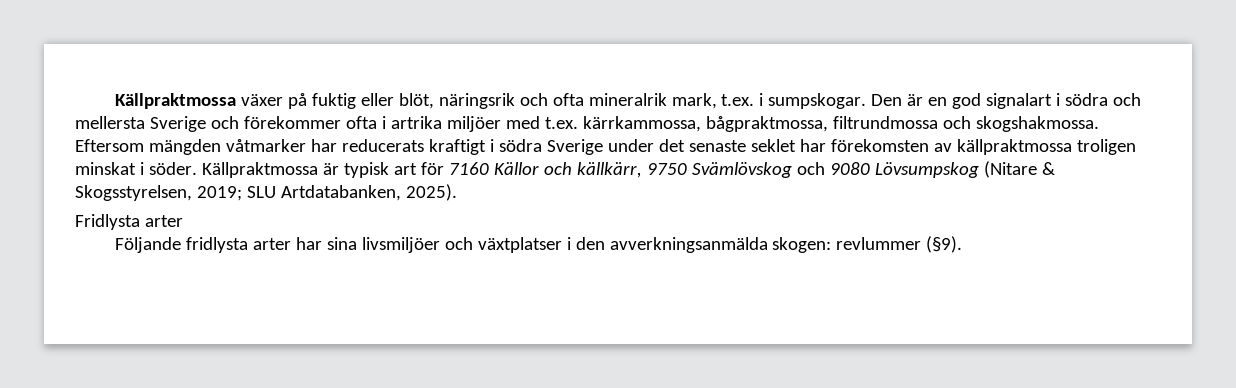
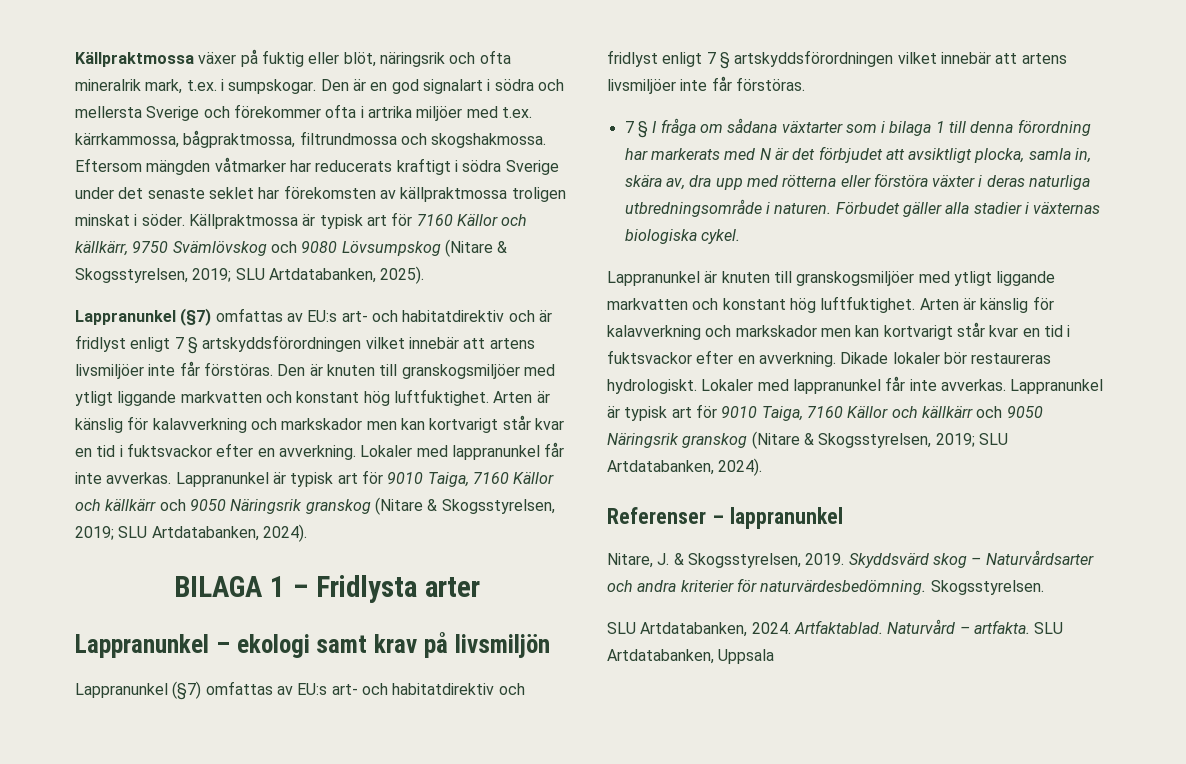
- Fridlysta arter
- Följande fridlysta arter har sina livsmiljöer och växtplatser i den avverkningsanmälda skogen: revlummer (§9).
+ Lappranunkel (§7) omfattas av EU:s art- och habitatdirektiv och är fridlyst enligt 7 § artskyddsförordningen vilket innebär att artens livsmiljöer inte får förstöras. Den är knuten till granskogsmiljöer med ytligt liggande markvatten och konstant hög luftfuktighet. Arten är känslig för kalavverkning och markskador men kan kortvarigt står kvar en tid i fuktsvackor efter en avverkning. Lokaler med lappranunkel får inte avverkas. Lappranunkel är typisk art för 9010 Taiga, 7160 Källor och källkärr och 9050 Näringsrik granskog (Nitare & Skogsstyrelsen, 2019; SLU Artdatabanken, 2024).
+ BILAGA 1 – Fridlysta arter
+ Lappranunkel – ekologi samt krav på livsmiljön
+ Lappranunkel (§7) omfattas av EU:s art- och habitatdirektiv och fridlyst enligt 7 § artskyddsförordningen vilket innebär att artens livsmiljöer inte får förstöras.
+ 7 § I fråga om sådana växtarter som i bilaga 1 till denna förordning har markerats med N är det förbjudet att avsiktligt plocka, samla in, skära av, dra upp med rötterna eller förstöra växter i deras naturliga utbredningsområde i naturen. Förbudet gäller alla stadier i växternas biologiska cykel.
+ Lappranunkel är knuten till granskogsmiljöer med ytligt liggande markvatten och konstant hög luftfuktighet. Arten är känslig för kalavverkning och markskador men kan kortvarigt står kvar en tid i fuktsvackor efter en avverkning. Dikade lokaler bör restaureras hydrologiskt. Lokaler med lappranunkel får inte avverkas. Lappranunkel är typisk art för 9010 Taiga, 7160 Källor och källkärr och 9050 Näringsrik granskog (Nitare & Skogsstyrelsen, 2019; SLU Artdatabanken, 2024).
+ Referenser – lappranunkel
+ Nitare, J. & Skogsstyrelsen, 2019. Skyddsvärd skog – Naturvårdsarter och andra kriterier för naturvärdesbedömning. Skogsstyrelsen.
+ SLU Artdatabanken, 2024. Artfaktablad. Naturvård – artfakta. SLU Artdatabanken, Uppsala

